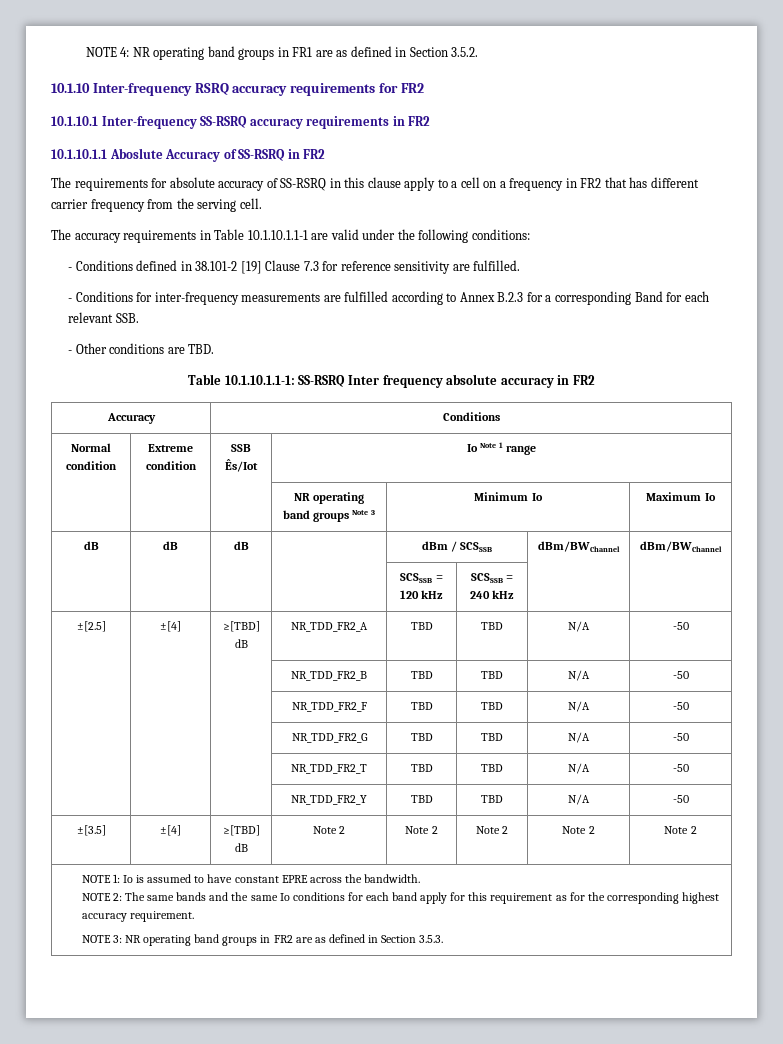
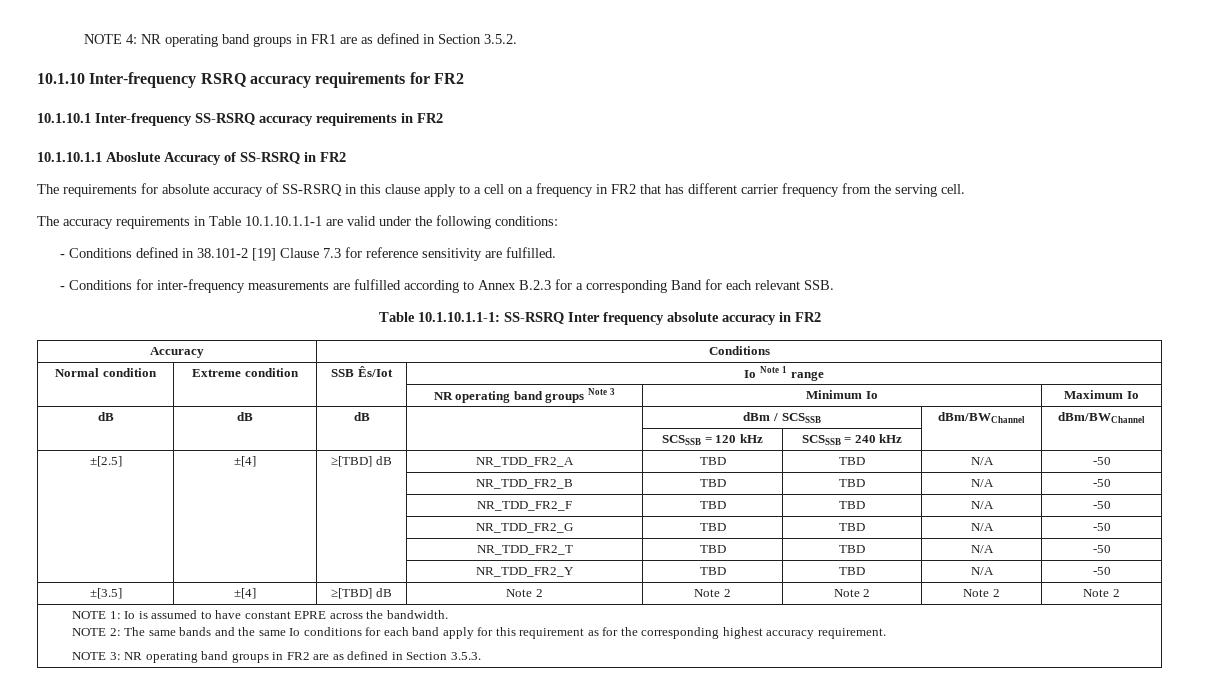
- - Other conditions are TBD.

